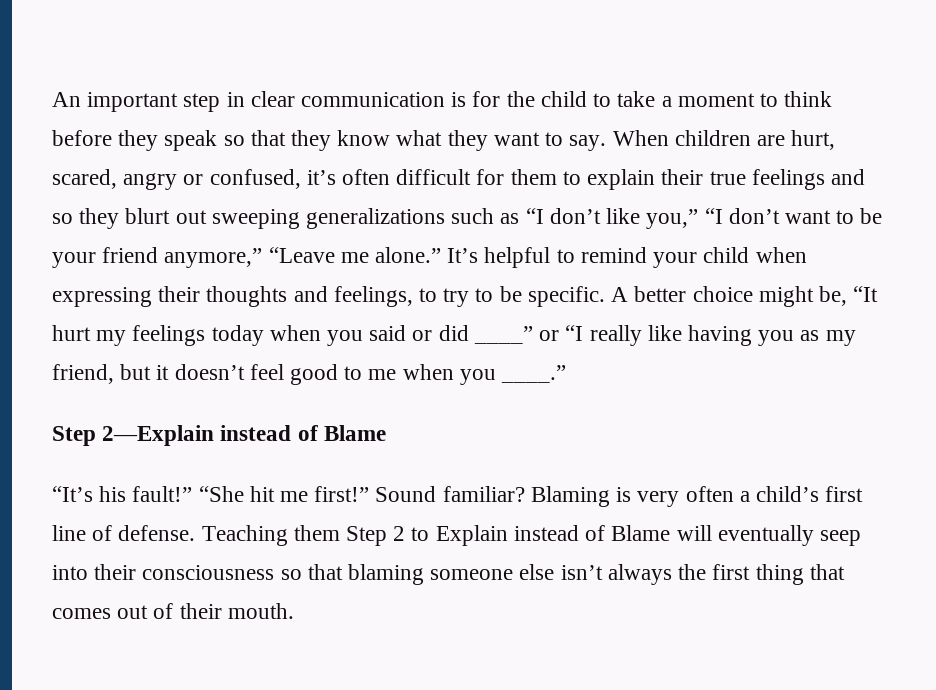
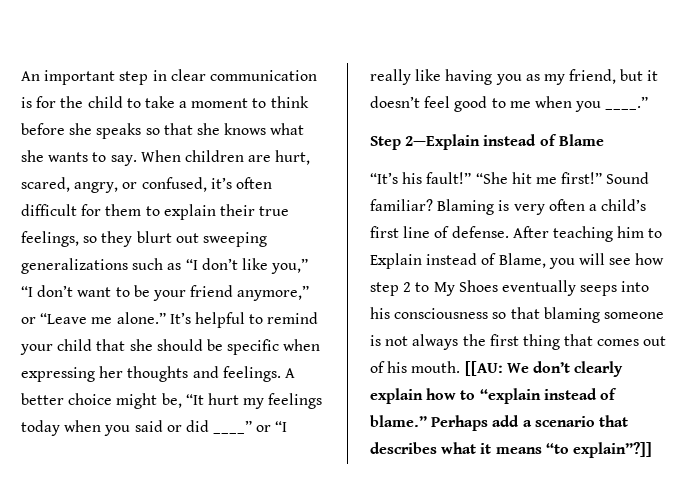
- An important step in clear communication is for the child to take a moment to think before they speak so that they know what they want to say.
+ An important step in clear communication is for the child to take a moment to think before she speaks so that she knows what she wants to say.
- When children are hurt, scared, angry or confused, it’s often difficult for them to explain their true feelings and so they blurt out sweeping generalizations such as “I don’t like you,” “I don’t want to be your friend anymore,” “Leave me alone.”
+ When children are hurt, scared, angry, or confused, it’s often difficult for them to explain their true feelings, so they blurt out sweeping generalizations such as “I don’t like you,” “I don’t want to be your friend anymore,” or “Leave me alone.”
- It’s helpful to remind your child when expressing their thoughts and feelings, to try to be specific.
+ It’s helpful to remind your child that she should be specific when expressing her thoughts and feelings.
- Teaching them Step 2 to Explain instead of Blame will eventually seep into their consciousness so that blaming someone else isn’t always the first thing that comes out of their mouth.
+ After teaching him to Explain instead of Blame, you will see how step 2 to My Shoes eventually seeps into his consciousness so that blaming someone is not always the first thing that comes out of his mouth. [[AU: We don’t clearly explain how to “explain instead of blame.” Perhaps add a scenario that describes what it means “to explain”?]]

